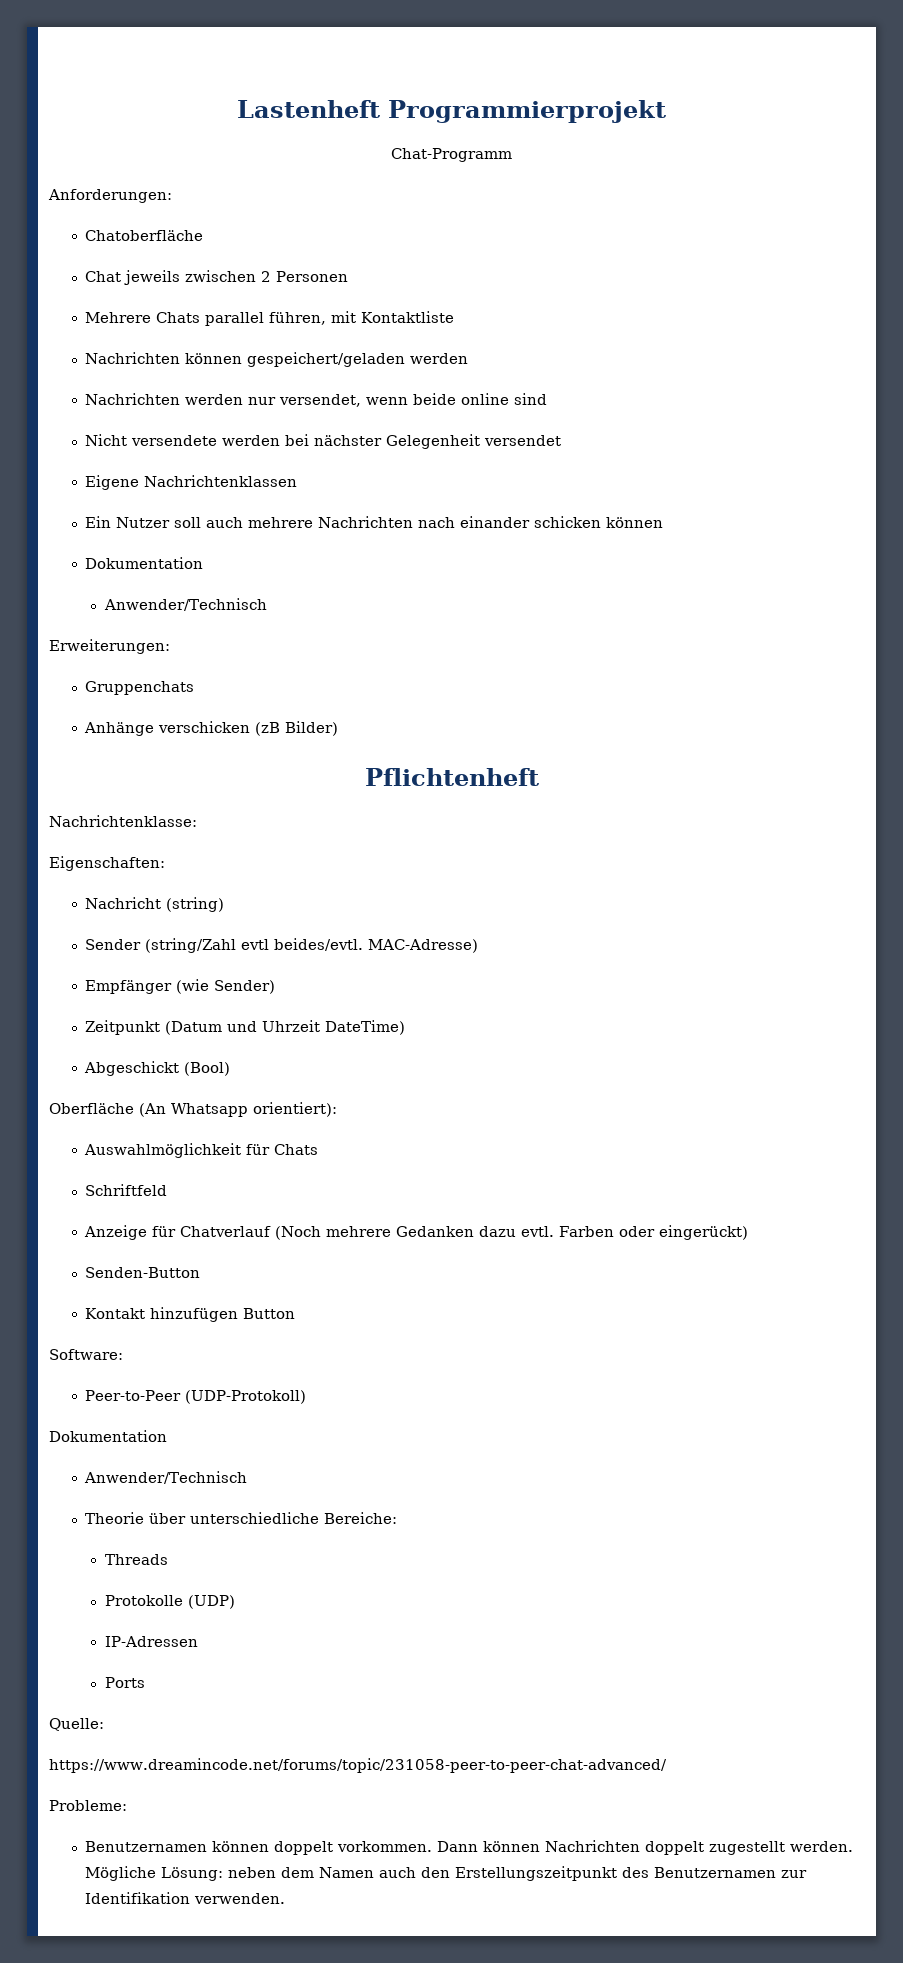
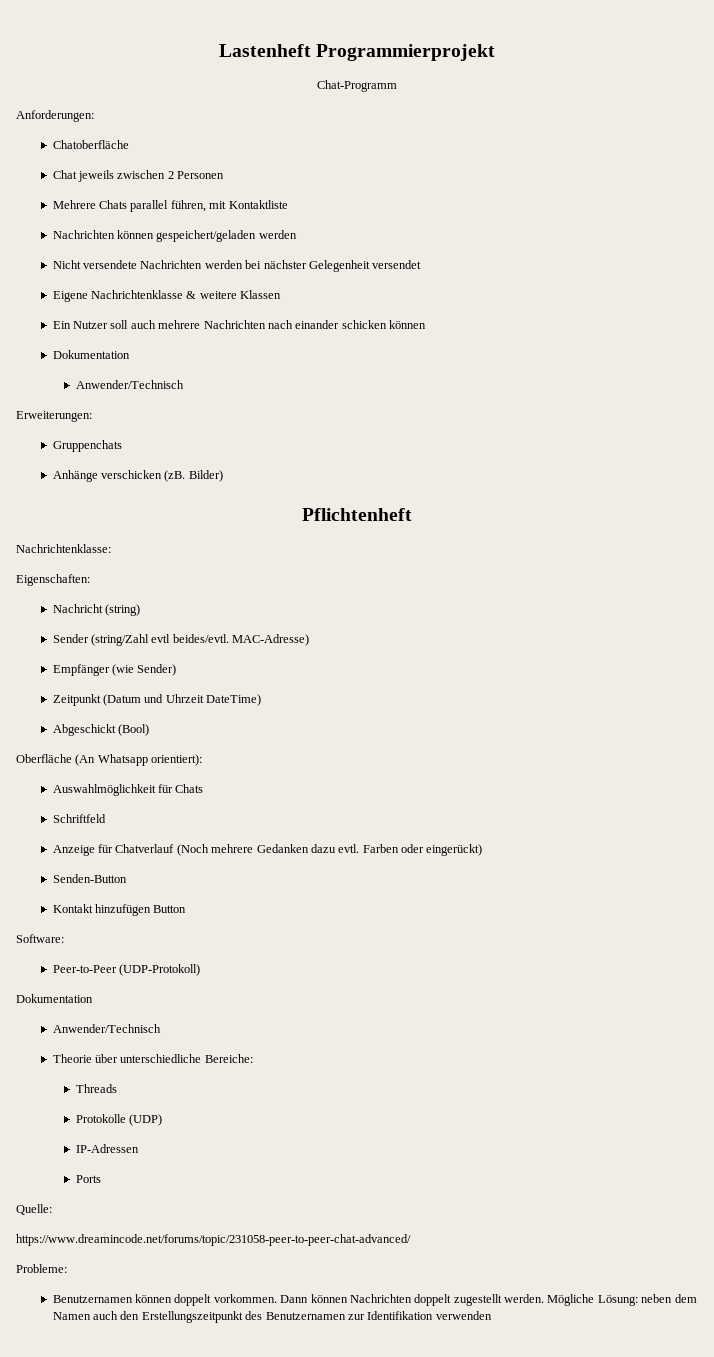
- Nachrichten werden nur versendet, wenn beide online sind
- Nicht versendete werden bei nächster Gelegenheit versendet
+ Nicht versendete Nachrichten werden bei nächster Gelegenheit versendet
- Eigene Nachrichtenklassen
+ Eigene Nachrichtenklasse & weitere Klassen
- Anhänge verschicken (zB Bilder)
+ Anhänge verschicken (zB. Bilder)
- Mögliche Lösung: neben dem Namen auch den Erstellungszeitpunkt des Benutzernamen zur Identifikation verwenden.
+ Mögliche Lösung: neben dem Namen auch den Erstellungszeitpunkt des Benutzernamen zur Identifikation verwenden

